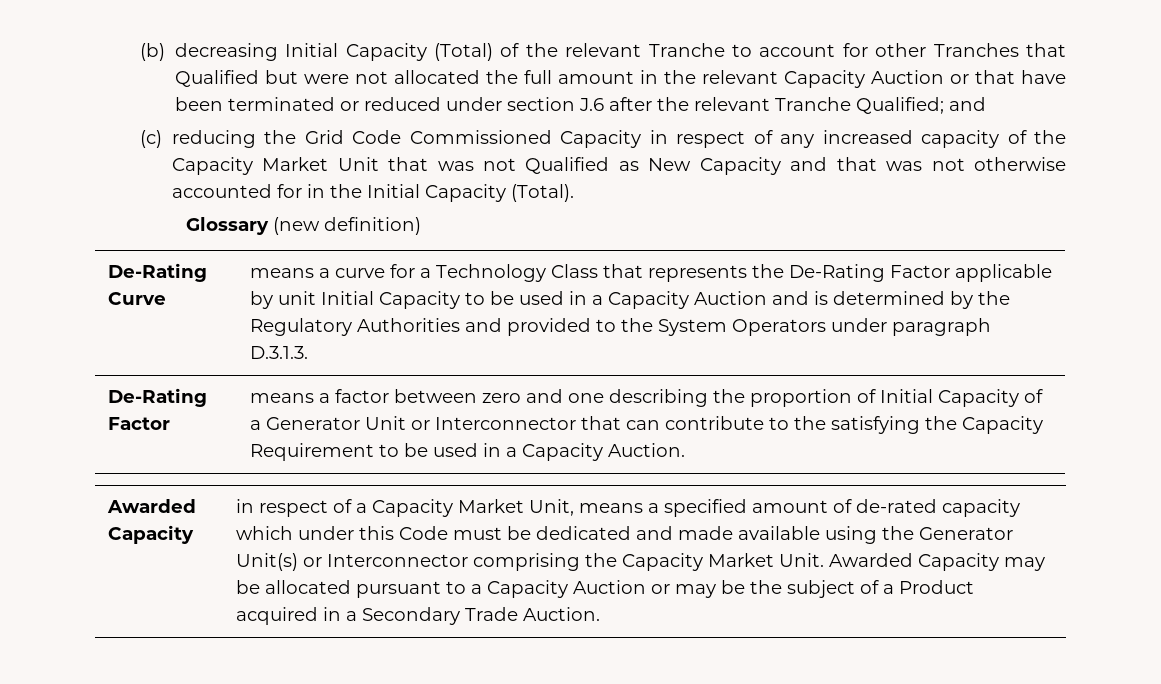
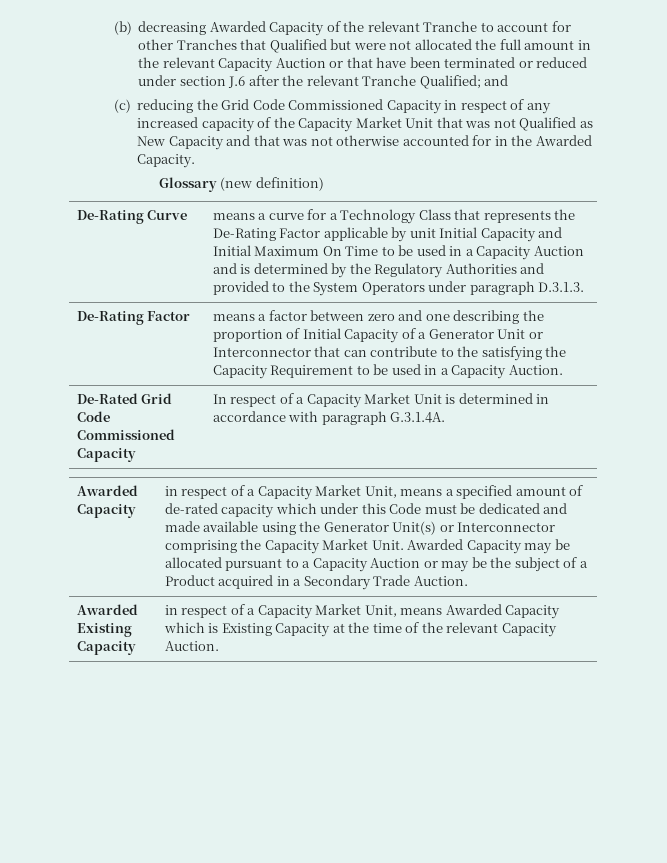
- (b) decreasing Initial Capacity (Total) of the relevant Tranche to account for other Tranches that Qualified but were not allocated the full amount in the relevant Capacity Auction or that have been terminated or reduced under section J.6 after the relevant Tranche Qualified; and
+ (b) decreasing Awarded Capacity of the relevant Tranche to account for other Tranches that Qualified but were not allocated the full amount in the relevant Capacity Auction or that have been terminated or reduced under section J.6 after the relevant Tranche Qualified; and
- (c) reducing the Grid Code Commissioned Capacity in respect of any increased capacity of the Capacity Market Unit that was not Qualified as New Capacity and that was not otherwise accounted for in the Initial Capacity (Total).
+ (c) reducing the Grid Code Commissioned Capacity in respect of any increased capacity of the Capacity Market Unit that was not Qualified as New Capacity and that was not otherwise accounted for in the Awarded Capacity.
- means a curve for a Technology Class that represents the De-Rating Factor applicable by unit Initial Capacity to be used in a Capacity Auction and is determined by the Regulatory Authorities and provided to the System Operators under paragraph D.3.1.3.
+ means a curve for a Technology Class that represents the De-Rating Factor applicable by unit Initial Capacity and Initial Maximum On Time to be used in a Capacity Auction and is determined by the Regulatory Authorities and provided to the System Operators under paragraph D.3.1.3.
+ De-Rated Grid Code Commissioned Capacity | In respect of a Capacity Market Unit is determined in accordance with paragraph G.3.1.4A.
+ Awarded Existing Capacity | in respect of a Capacity Market Unit, means Awarded Capacity which is Existing Capacity at the time of the relevant Capacity Auction.

